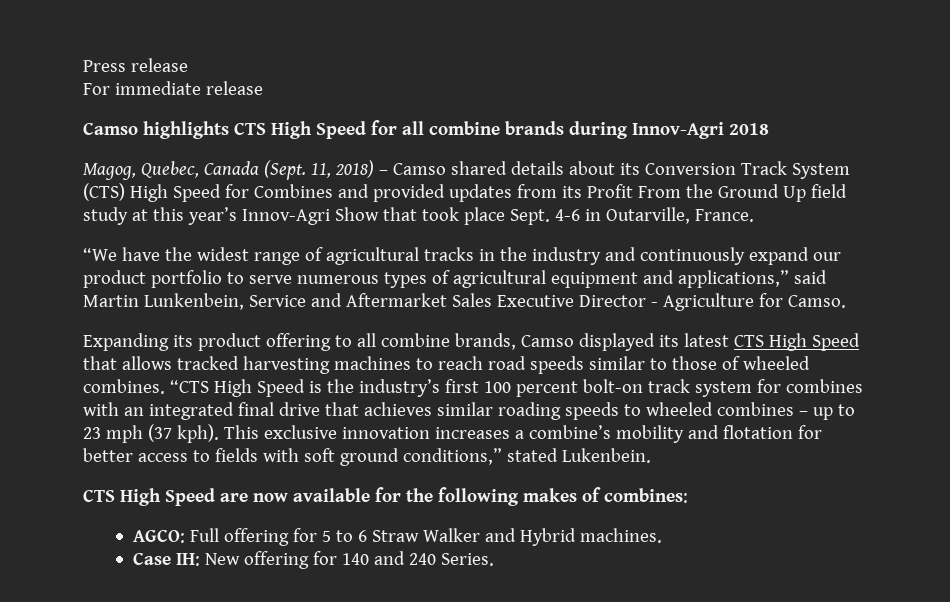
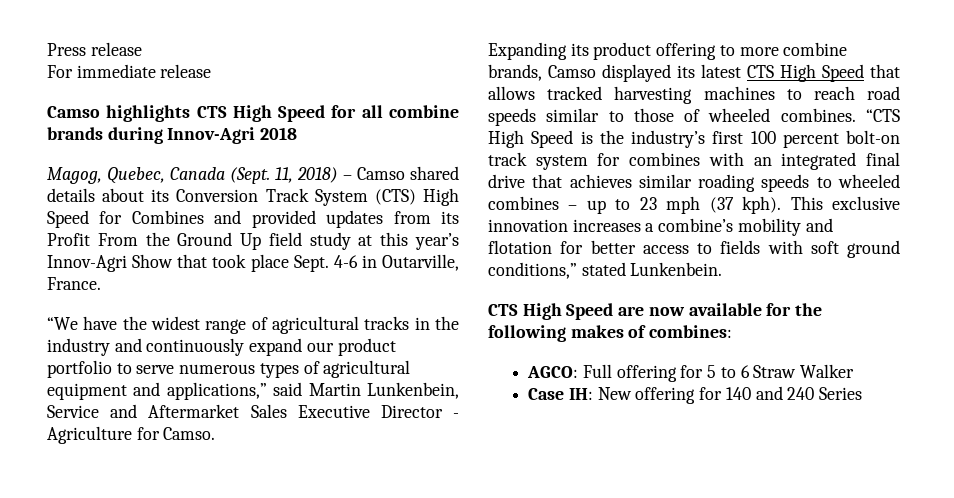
- Expanding its product offering to all combine brands, Camso displayed its latest CTS High Speed that allows tracked harvesting machines to reach road speeds similar to those of wheeled combines.
+ Expanding its product offering to more combine brands, Camso displayed its latest CTS High Speed that allows tracked harvesting machines to reach road speeds similar to those of wheeled combines.
- This exclusive innovation increases a combine’s mobility and flotation for better access to fields with soft ground conditions,” stated Lukenbein.
+ This exclusive innovation increases a combine’s mobility and flotation for better access to fields with soft ground conditions,” stated Lunkenbein.
- AGCO: Full offering for 5 to 6 Straw Walker and Hybrid machines.
+ AGCO: Full offering for 5 to 6 Straw Walker
- Case IH: New offering for 140 and 240 Series.
+ Case IH: New offering for 140 and 240 Series

